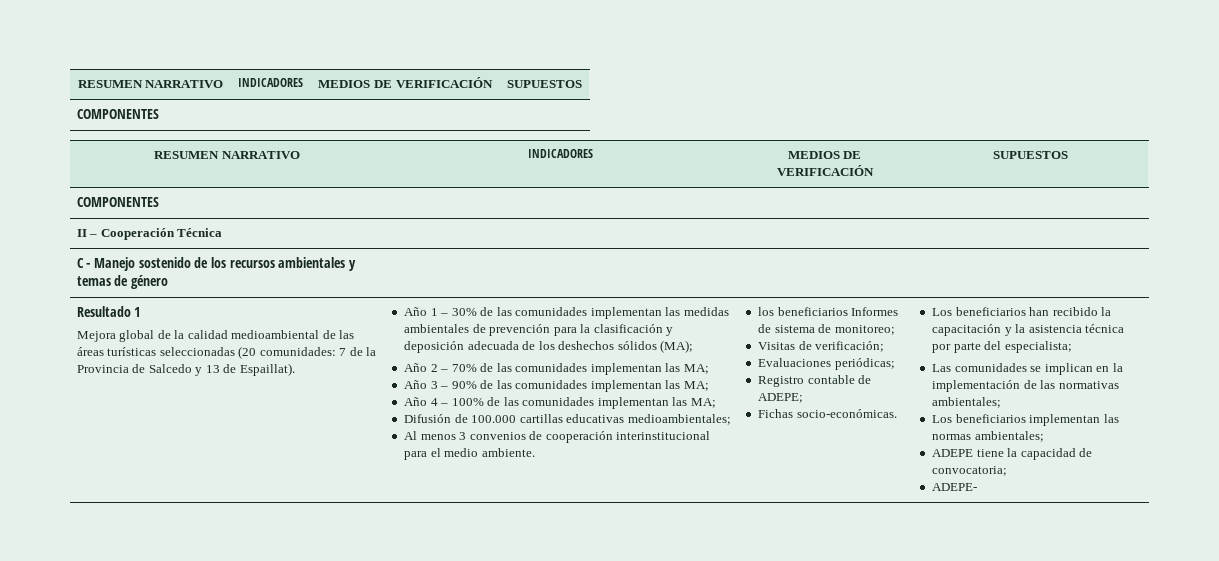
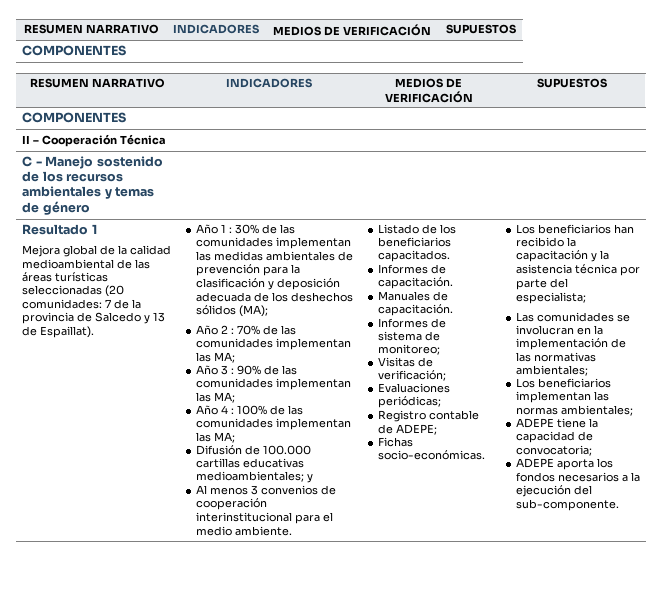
- Mejora global de la calidad medioambiental de las áreas turísticas seleccionadas (20 comunidades: 7 de la Provincia de Salcedo y 13 de Espaillat).
+ Mejora global de la calidad medioambiental de las áreas turísticas seleccionadas (20 comunidades: 7 de la provincia de Salcedo y 13 de Espaillat).
- Año 1 – 30% de las comunidades implementan las medidas ambientales de prevención para la clasificación y deposición adecuada de los deshechos sólidos (MA);
+ Año 1 : 30% de las comunidades implementan las medidas ambientales de prevención para la clasificación y deposición adecuada de los deshechos sólidos (MA);
- Año 2 – 70% de las comunidades implementan las MA;
+ Año 2 : 70% de las comunidades implementan las MA;
- Año 3 – 90% de las comunidades implementan las MA;
+ Año 3 : 90% de las comunidades implementan las MA;
- Año 4 – 100% de las comunidades implementan las MA;
+ Año 4 : 100% de las comunidades implementan las MA;
- Difusión de 100.000 cartillas educativas medioambientales;
+ Difusión de 100.000 cartillas educativas medioambientales; y
- los beneficiarios Informes de sistema de monitoreo;
+ Listado de los beneficiarios capacitados.
+ Informes de capacitación.
+ Manuales de capacitación.
+ Informes de sistema de monitoreo;
- Las comunidades se implican en la implementación de las normativas ambientales;
+ Las comunidades se involucran en la implementación de las normativas ambientales;
- ADEPE-
+ ADEPE aporta los fondos necesarios a la ejecución del sub-componente.

